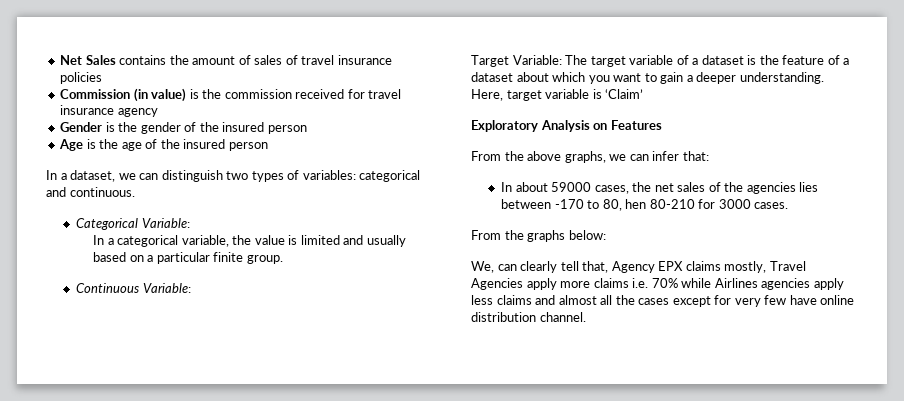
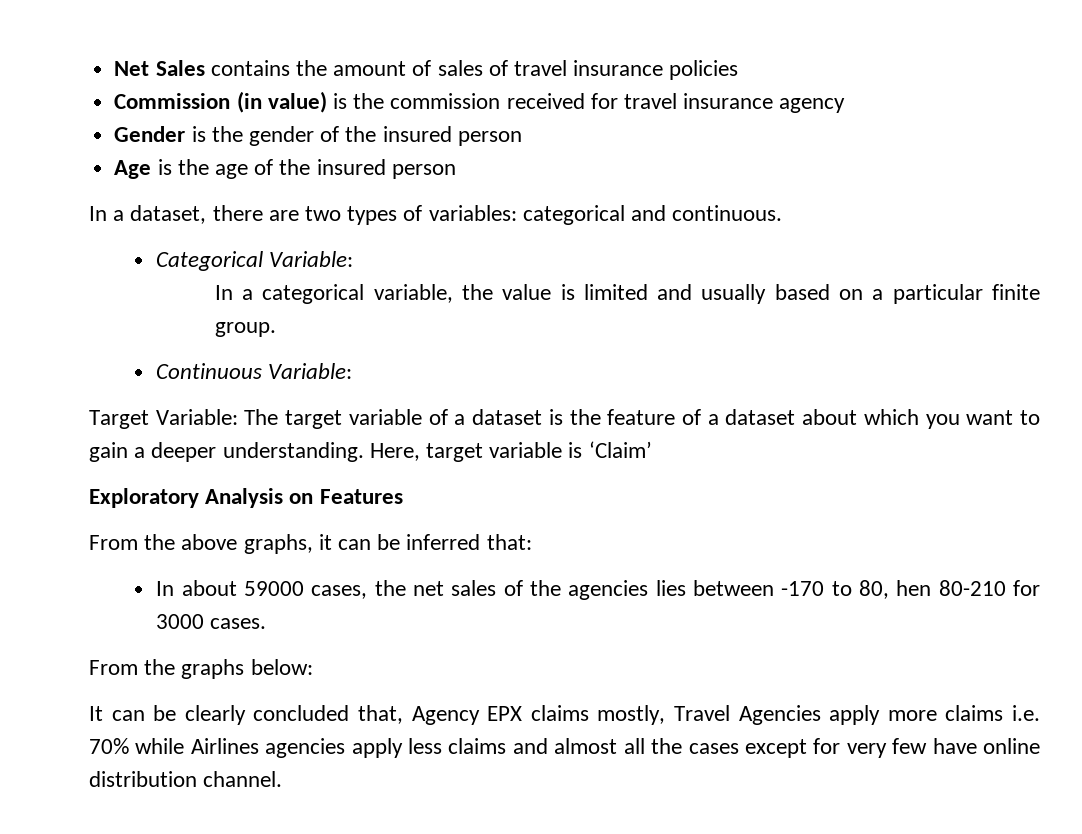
- In a dataset, we can distinguish two types of variables: categorical and continuous.
+ In a dataset, there are two types of variables: categorical and continuous.
- From the above graphs, we can infer that:
+ From the above graphs, it can be inferred that:
- We, can clearly tell that, Agency EPX claims mostly, Travel Agencies apply more claims i.e. 70% while Airlines agencies apply less claims and almost all the cases except for very few have online distribution channel.
+ It can be clearly concluded that, Agency EPX claims mostly, Travel Agencies apply more claims i.e. 70% while Airlines agencies apply less claims and almost all the cases except for very few have online distribution channel.

